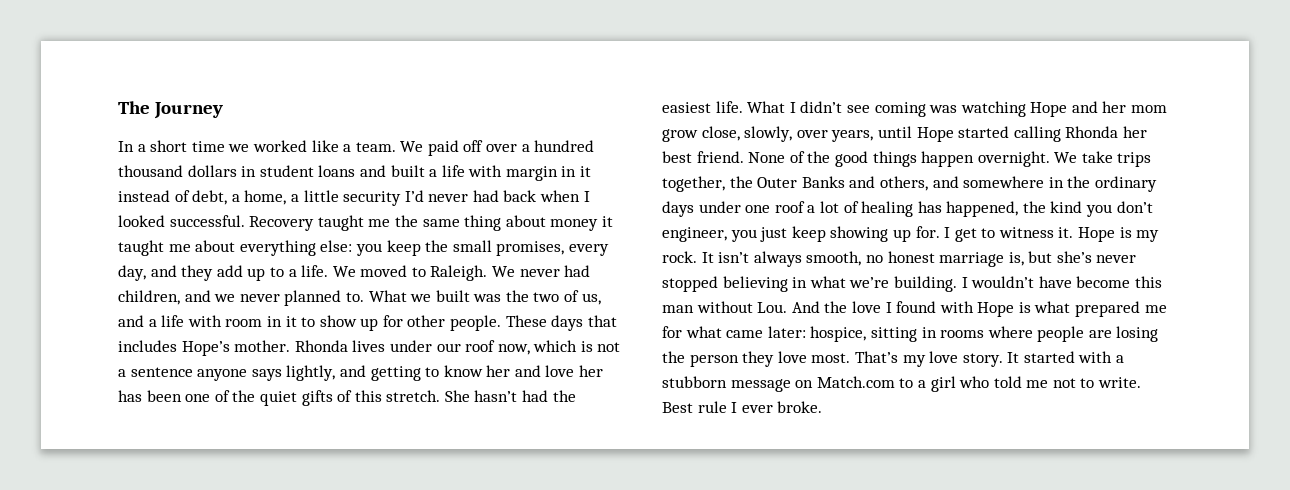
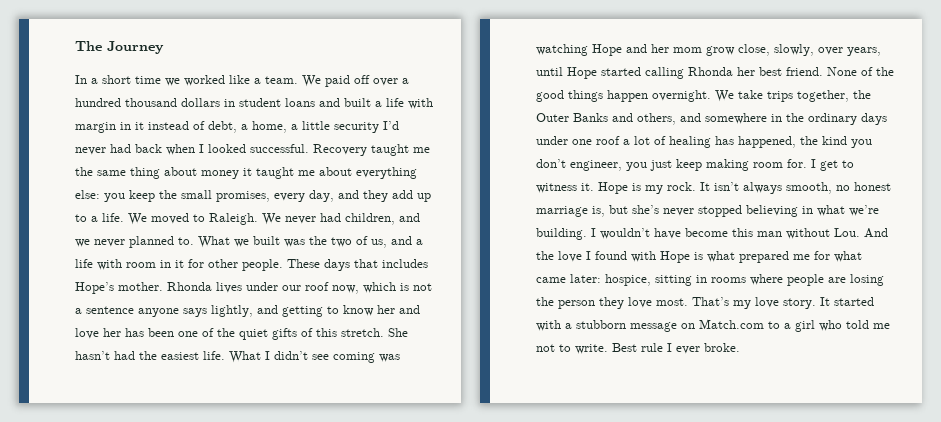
- What we built was the two of us, and a life with room in it to show up for other people.
+ What we built was the two of us, and a life with room in it for other people.
- We take trips together, the Outer Banks and others, and somewhere in the ordinary days under one roof a lot of healing has happened, the kind you don’t engineer, you just keep showing up for.
+ We take trips together, the Outer Banks and others, and somewhere in the ordinary days under one roof a lot of healing has happened, the kind you don’t engineer, you just keep making room for.

